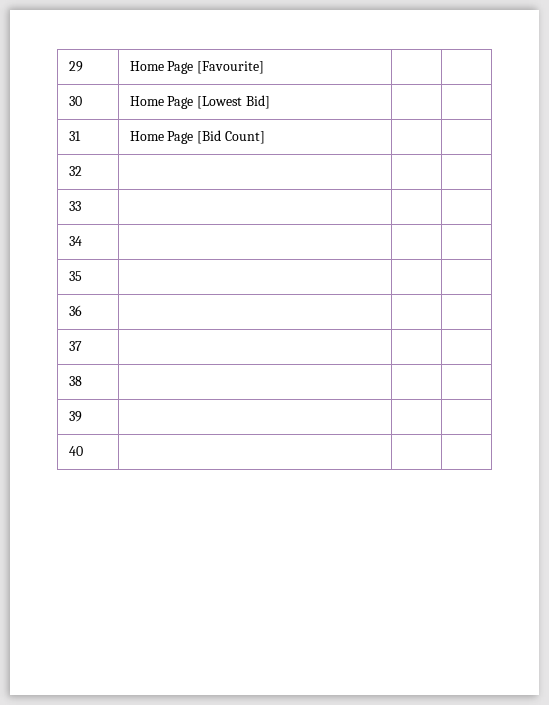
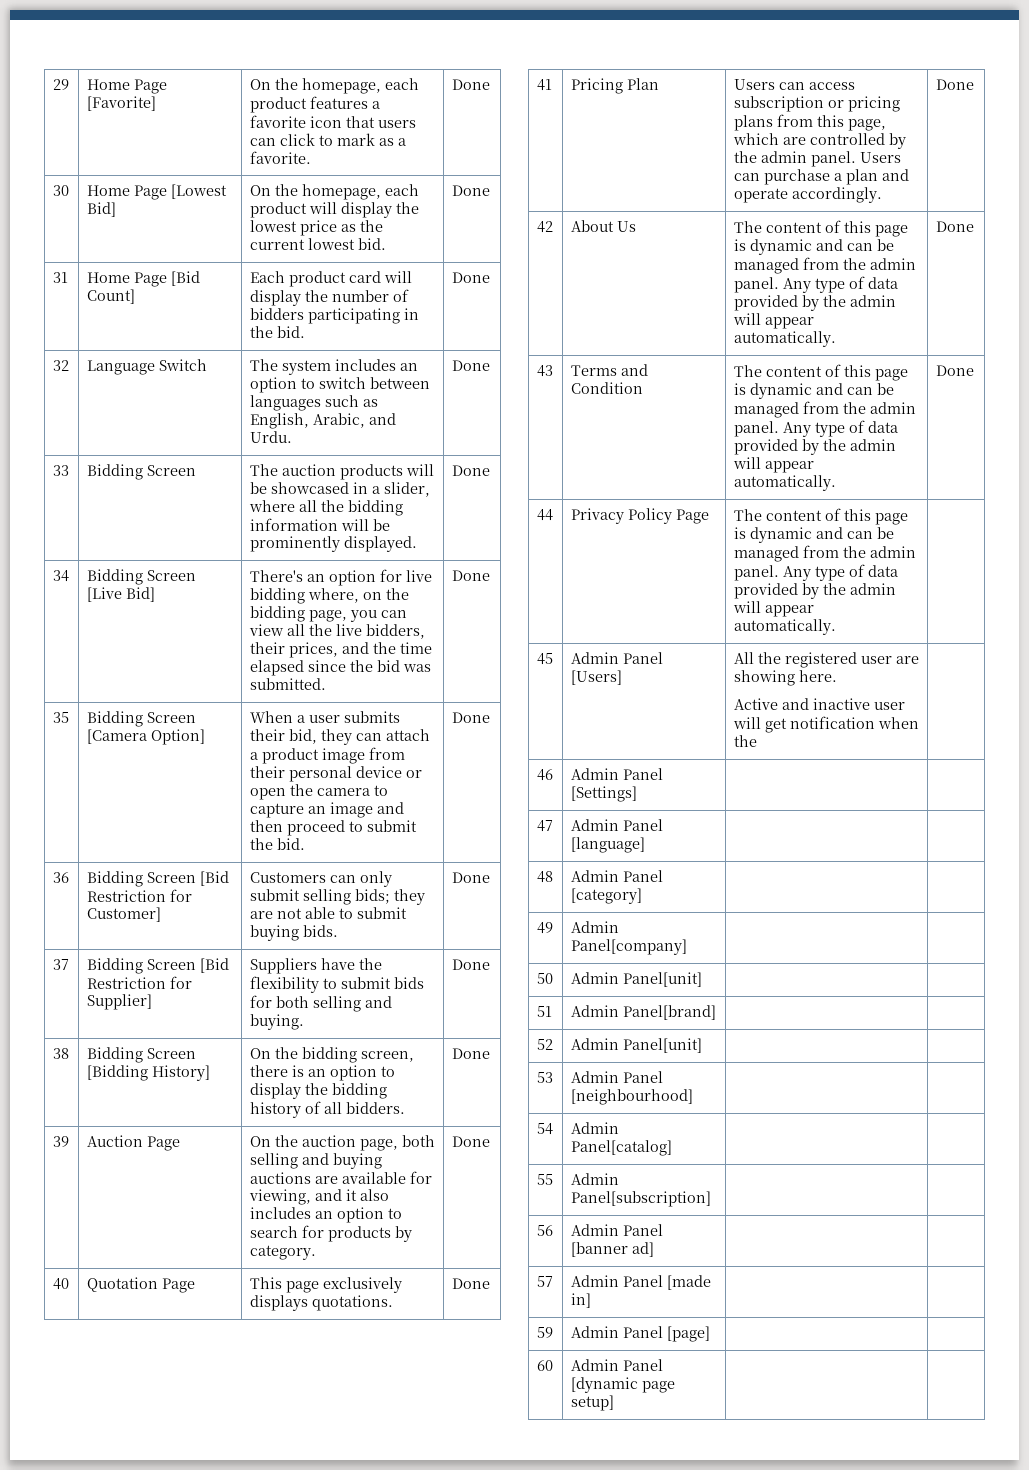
- 29 | Home Page [Favourite] | |
+ 29 | Home Page [Favorite] | On the homepage, each product features a favorite icon that users can click to mark as a favorite. | Done
- 30 | Home Page [Lowest Bid] | |
+ 30 | Home Page [Lowest Bid] | On the homepage, each product will display the lowest price as the current lowest bid. | Done
- 31 | Home Page [Bid Count] | |
- 32 | | |
- 33 | | |
- 34 | | |
- 35 | | |
- 36 | | |
- 37 | | |
- 38 | | |
- 39 | | |
- 40 | | |
+ 31 | Home Page [Bid Count] | Each product card will display the number of bidders participating in the bid. | Done
+ 32 | Language Switch | The system includes an option to switch between languages such as English, Arabic, and Urdu. | Done
+ 33 | Bidding Screen | The auction products will be showcased in a slider, where all the bidding information will be prominently displayed. | Done
+ 34 | Bidding Screen [Live Bid] | There's an option for live bidding where, on the bidding page, you can view all the live bidders, their prices, and the time elapsed since the bid was submitted. | Done
+ 35 | Bidding Screen [Camera Option] | When a user submits their bid, they can attach a product image from their personal device or open the camera to capture an image and then proceed to submit the bid. | Done
+ 36 | Bidding Screen [Bid Restriction for Customer] | Customers can only submit selling bids; they are not able to submit buying bids. | Done
+ 37 | Bidding Screen [Bid Restriction for Supplier] | Suppliers have the flexibility to submit bids for both selling and buying. | Done
+ 38 | Bidding Screen [Bidding History] | On the bidding screen, there is an option to display the bidding history of all bidders. | Done
+ 39 | Auction Page | On the auction page, both selling and buying auctions are available for viewing, and it also includes an option to search for products by category. | Done
+ 40 | Quotation Page | This page exclusively displays quotations. | Done
+ 41 | Pricing Plan | Users can access subscription or pricing plans from this page, which are controlled by the admin panel. Users can purchase a plan and operate accordingly. | Done
+ 42 | About Us | The content of this page is dynamic and can be managed from the admin panel. Any type of data provided by the admin will appear automatically. | Done
+ 43 | Terms and Condition | The content of this page is dynamic and can be managed from the admin panel. Any type of data provided by the admin will appear automatically. | Done
+ 44 | Privacy Policy Page | The content of this page is dynamic and can be managed from the admin panel. Any type of data provided by the admin will appear automatically. |
+ 45 | Admin Panel [Users] | All the registered user are showing here.
+ Active and inactive user will get notification when the |
+ 46 | Admin Panel [Settings] | |
+ 47 | Admin Panel [language] | |
+ 48 | Admin Panel [category] | |
+ 49 | Admin Panel[company] | |
+ 50 | Admin Panel[unit] | |
+ 51 | Admin Panel[brand] | |
+ 52 | Admin Panel[unit] | |
+ 53 | Admin Panel [neighbourhood] | |
+ 54 | Admin Panel[catalog] | |
+ 55 | Admin Panel[subscription] | |
+ 56 | Admin Panel [banner ad] | |
+ 57 | Admin Panel [made in] | |
+ 59 | Admin Panel [page] | |
+ 60 | Admin Panel [dynamic page setup] | |

